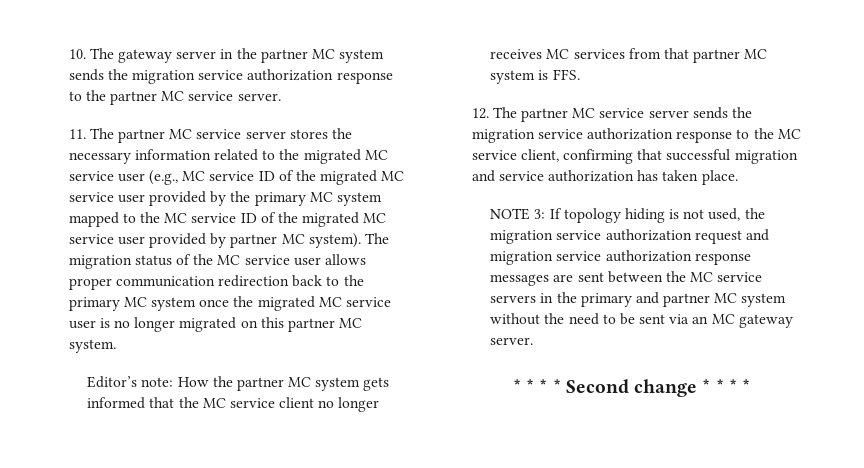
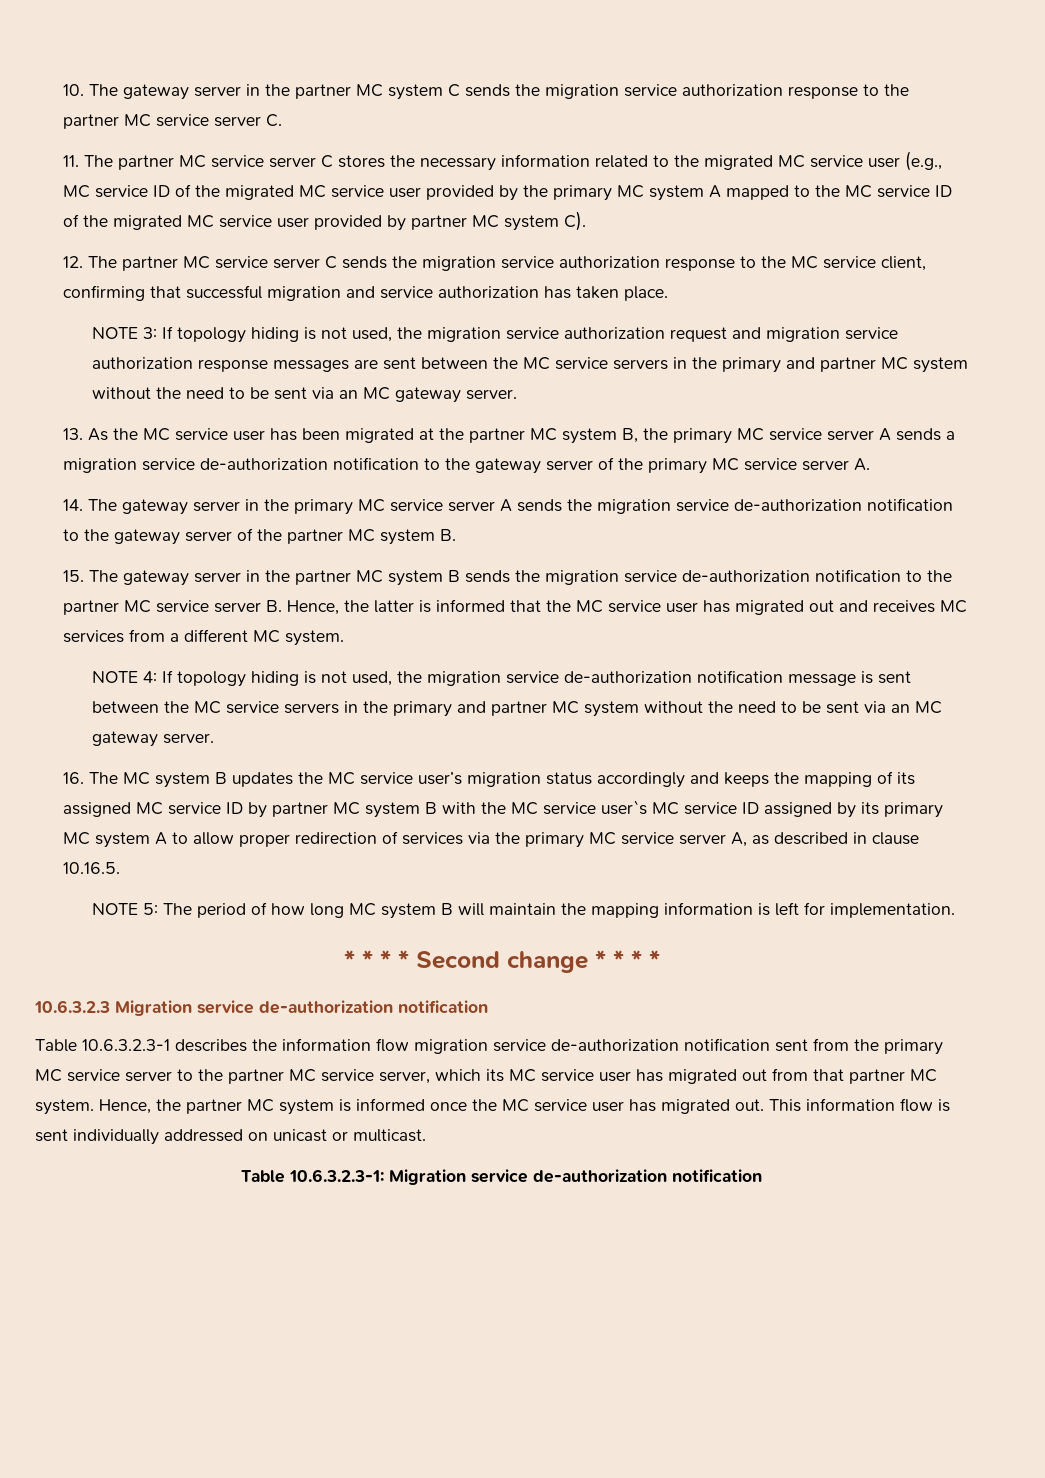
- 10. The gateway server in the partner MC system sends the migration service authorization response to the partner MC service server.
+ 10. The gateway server in the partner MC system C sends the migration service authorization response to the partner MC service server C.
- 11. The partner MC service server stores the necessary information related to the migrated MC service user (e.g., MC service ID of the migrated MC service user provided by the primary MC system mapped to the MC service ID of the migrated MC service user provided by partner MC system). The migration status of the MC service user allows proper communication redirection back to the primary MC system once the migrated MC service user is no longer migrated on this partner MC system.
- Editor’s note: How the partner MC system gets informed that the MC service client no longer receives MC services from that partner MC system is FFS.
+ 11. The partner MC service server C stores the necessary information related to the migrated MC service user (e.g., MC service ID of the migrated MC service user provided by the primary MC system A mapped to the MC service ID of the migrated MC service user provided by partner MC system C).
- 12. The partner MC service server sends the migration service authorization response to the MC service client, confirming that successful migration and service authorization has taken place.
+ 12. The partner MC service server C sends the migration service authorization response to the MC service client, confirming that successful migration and service authorization has taken place.
+ 13. As the MC service user has been migrated at the partner MC system B, the primary MC service server A sends a migration service de-authorization notification to the gateway server of the primary MC service server A.
+ 14. The gateway server in the primary MC service server A sends the migration service de-authorization notification to the gateway server of the partner MC system B.
+ 15. The gateway server in the partner MC system B sends the migration service de-authorization notification to the partner MC service server B. Hence, the latter is informed that the MC service user has migrated out and receives MC services from a different MC system.
+ NOTE 4: If topology hiding is not used, the migration service de-authorization notification message is sent between the MC service servers in the primary and partner MC system without the need to be sent via an MC gateway server.
+ 16. The MC system B updates the MC service user’s migration status accordingly and keeps the mapping of its assigned MC service ID by partner MC system B with the MC service user`s MC service ID assigned by its primary MC system A to allow proper redirection of services via the primary MC service server A, as described in clause 10.16.5.
+ NOTE 5: The period of how long MC system B will maintain the mapping information is left for implementation.
+ 10.6.3.2.3 Migration service de-authorization notification
+ Table 10.6.3.2.3-1 describes the information flow migration service de-authorization notification sent from the primary MC service server to the partner MC service server, which its MC service user has migrated out from that partner MC system. Hence, the partner MC system is informed once the MC service user has migrated out. This information flow is sent individually addressed on unicast or multicast.
+ Table 10.6.3.2.3-1: Migration service de-authorization notification

